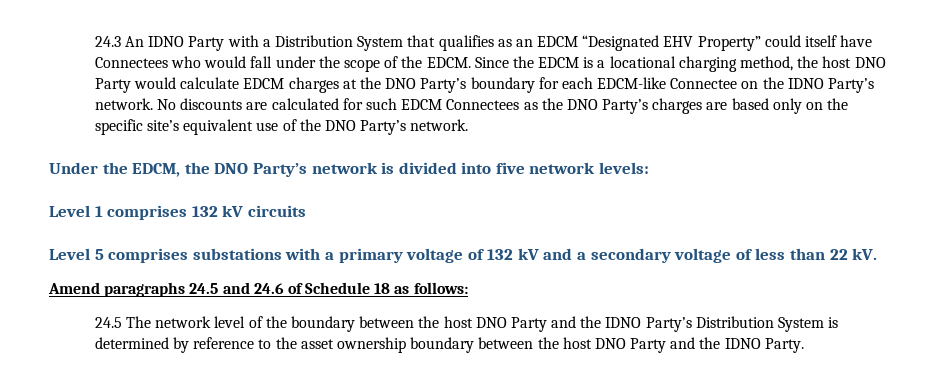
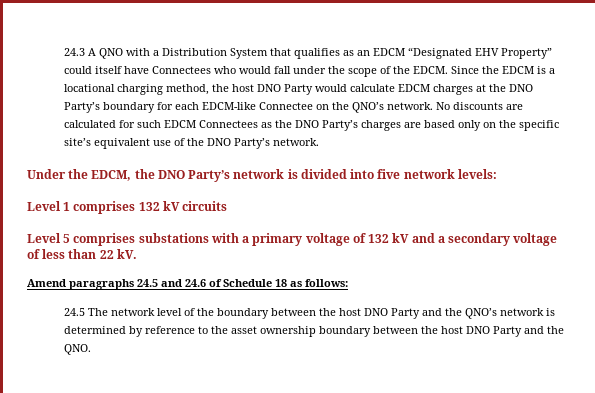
- 24.3 An IDNO Party with a Distribution System that qualifies as an EDCM “Designated EHV Property” could itself have Connectees who would fall under the scope of the EDCM.
+ 24.3 A QNO with a Distribution System that qualifies as an EDCM “Designated EHV Property” could itself have Connectees who would fall under the scope of the EDCM.
- Since the EDCM is a locational charging method, the host DNO Party would calculate EDCM charges at the DNO Party’s boundary for each EDCM-like Connectee on the IDNO Party’s network.
+ Since the EDCM is a locational charging method, the host DNO Party would calculate EDCM charges at the DNO Party’s boundary for each EDCM-like Connectee on the QNO’s network.
- 24.5 The network level of the boundary between the host DNO Party and the IDNO Party’s Distribution System is determined by reference to the asset ownership boundary between the host DNO Party and the IDNO Party.
+ 24.5 The network level of the boundary between the host DNO Party and the QNO’s network is determined by reference to the asset ownership boundary between the host DNO Party and the QNO.

